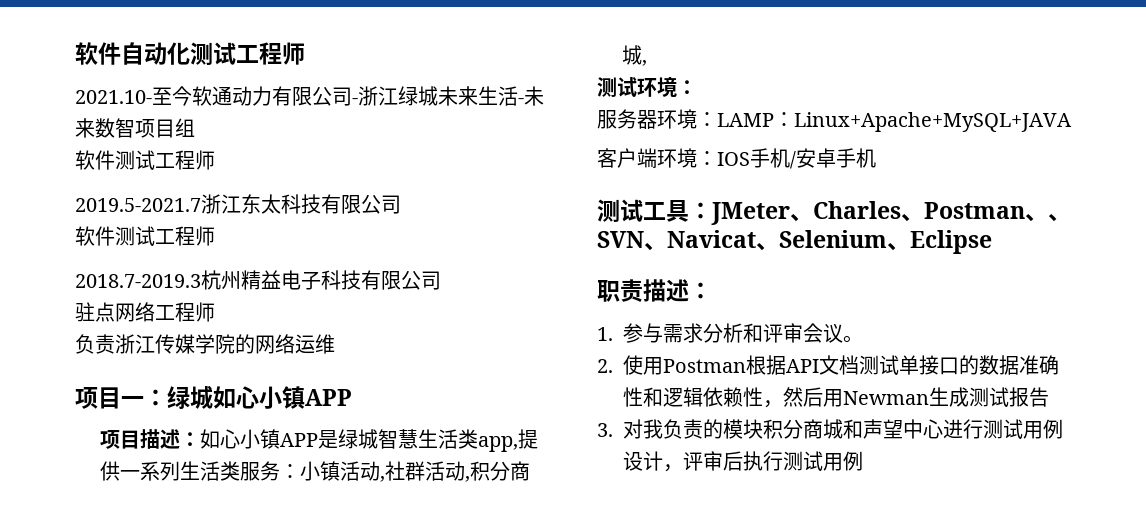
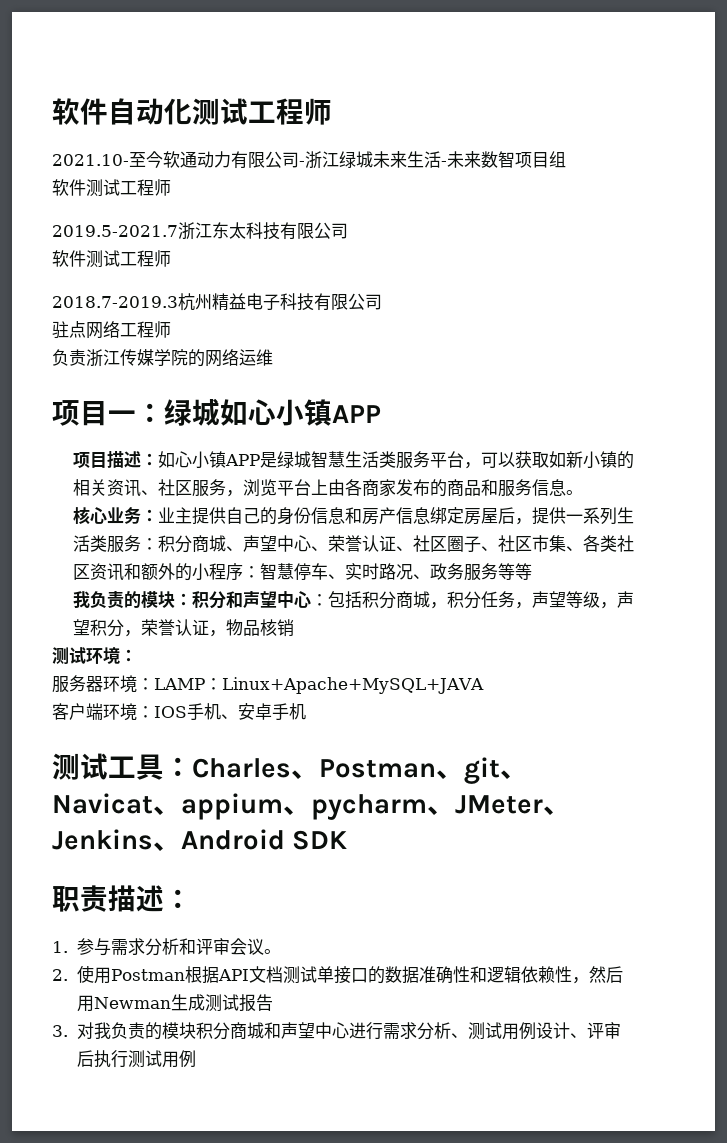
- 项目描述：如心小镇APP是绿城智慧生活类app,提供一系列生活类服务：小镇活动,社群活动,积分商城,
+ 项目描述：如心小镇APP是绿城智慧生活类服务平台，可以获取如新小镇的相关资讯、社区服务，浏览平台上由各商家发布的商品和服务信息。
+ 核心业务：业主提供自己的身份信息和房产信息绑定房屋后，提供一系列生活类服务：积分商城、声望中心、荣誉认证、社区圈子、社区市集、各类社区资讯和额外的小程序：智慧停车、实时路况、政务服务等等
+ 我负责的模块：积分和声望中心：包括积分商城，积分任务，声望等级，声望积分，荣誉认证，物品核销
- 客户端环境：IOS手机/安卓手机
+ 客户端环境：IOS手机、安卓手机
- 测试工具：JMeter、Charles、Postman、、SVN、Navicat、Selenium、Eclipse
+ 测试工具：Charles、Postman、git、Navicat、appium、pycharm、JMeter、Jenkins、Android SDK
- 3.对我负责的模块积分商城和声望中心进行测试用例设计，评审后执行测试用例
+ 3.对我负责的模块积分商城和声望中心进行需求分析、测试用例设计、评审后执行测试用例

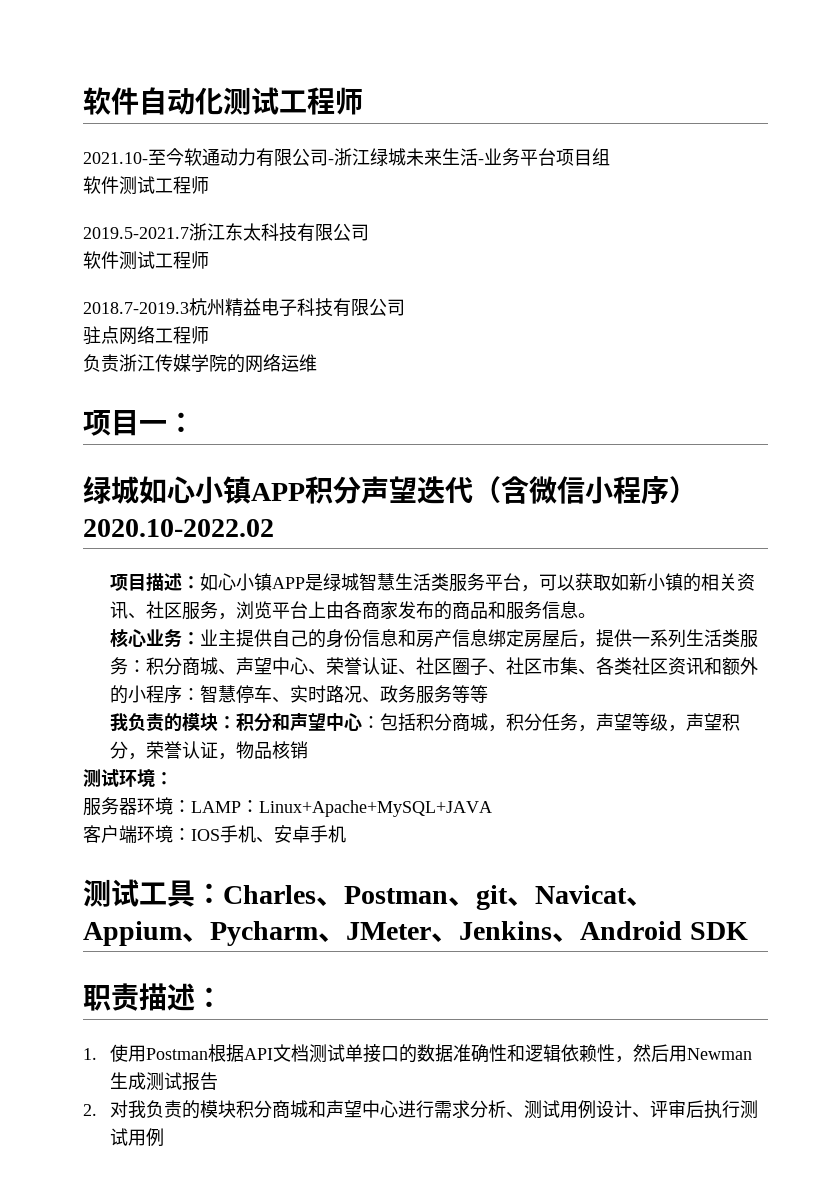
- 2021.10-至今软通动力有限公司-浙江绿城未来生活-未来数智项目组
+ 2021.10-至今软通动力有限公司-浙江绿城未来生活-业务平台项目组
- 项目一：绿城如心小镇APP
+ 项目一：
+ 绿城如心小镇APP积分声望迭代（含微信小程序）2020.10-2022.02
- 测试工具：Charles、Postman、git、Navicat、appium、pycharm、JMeter、Jenkins、Android SDK
+ 测试工具：Charles、Postman、git、Navicat、Appium、Pycharm、JMeter、Jenkins、Android SDK
- 1.参与需求分析和评审会议。
- 2.使用Postman根据API文档测试单接口的数据准确性和逻辑依赖性，然后用Newman生成测试报告
+ 1.使用Postman根据API文档测试单接口的数据准确性和逻辑依赖性，然后用Newman生成测试报告
- 3.对我负责的模块积分商城和声望中心进行需求分析、测试用例设计、评审后执行测试用例
+ 2.对我负责的模块积分商城和声望中心进行需求分析、测试用例设计、评审后执行测试用例

